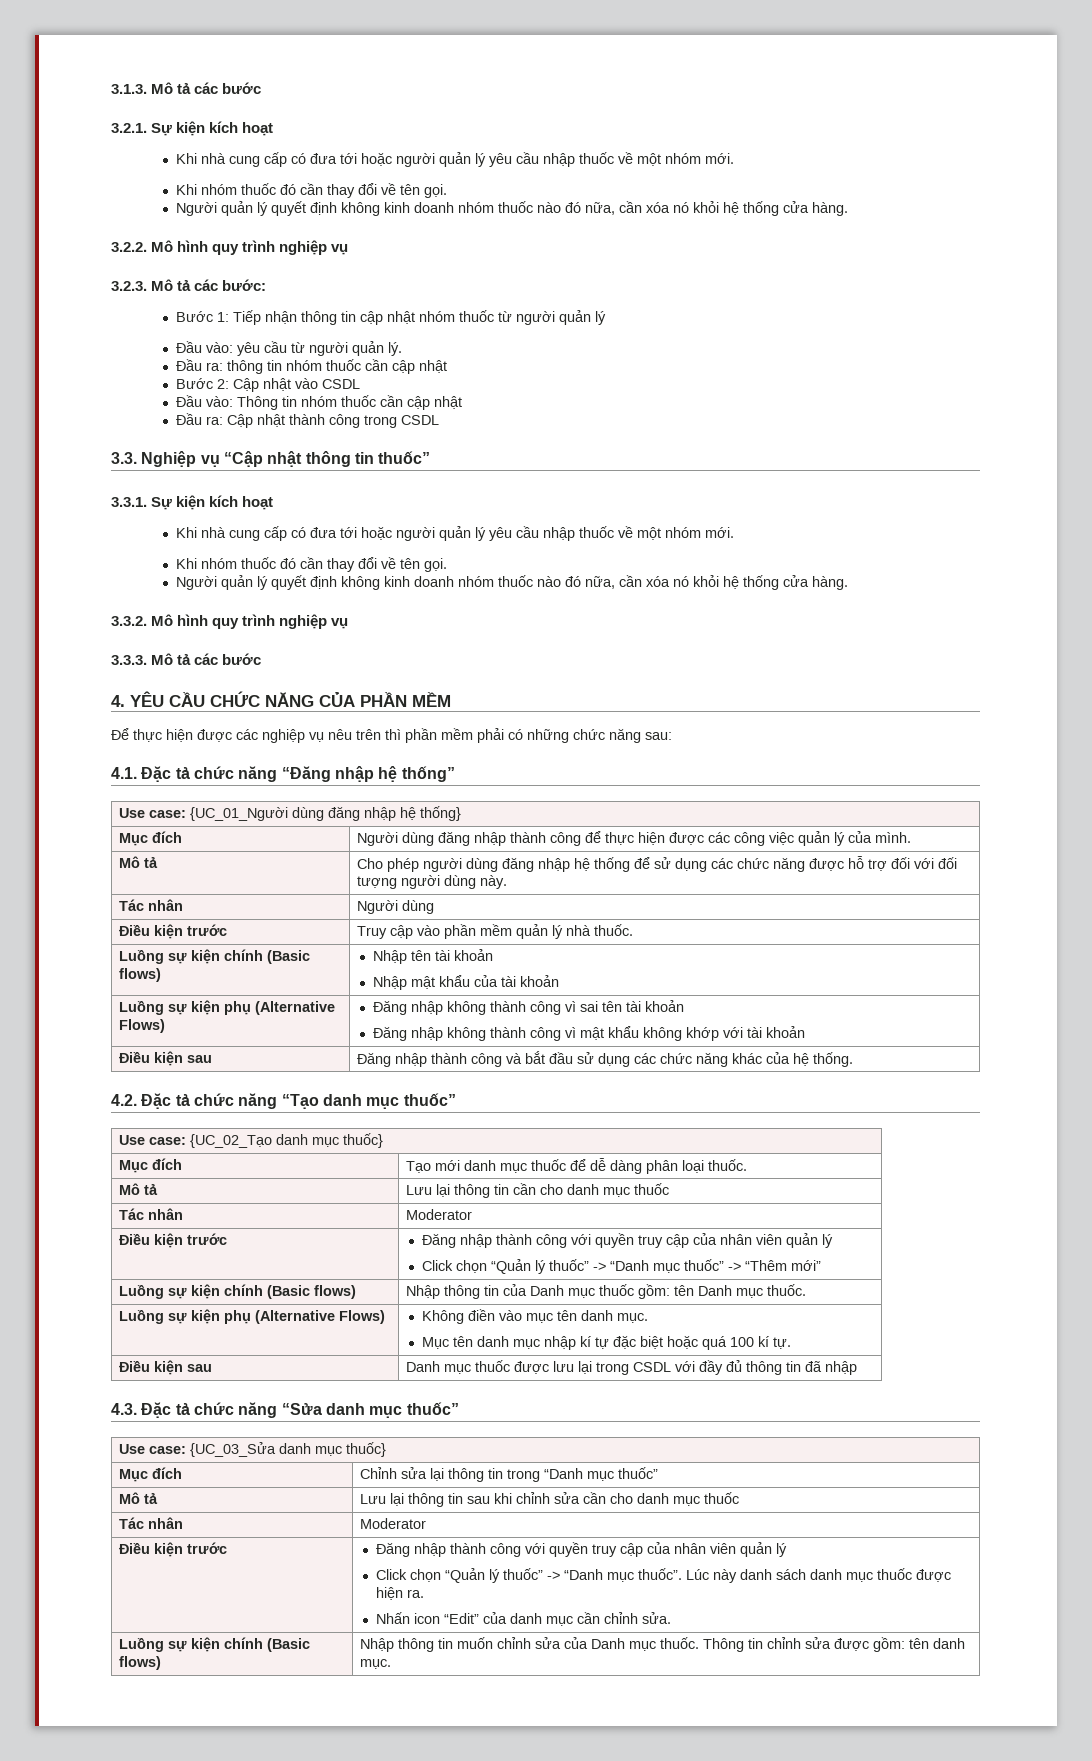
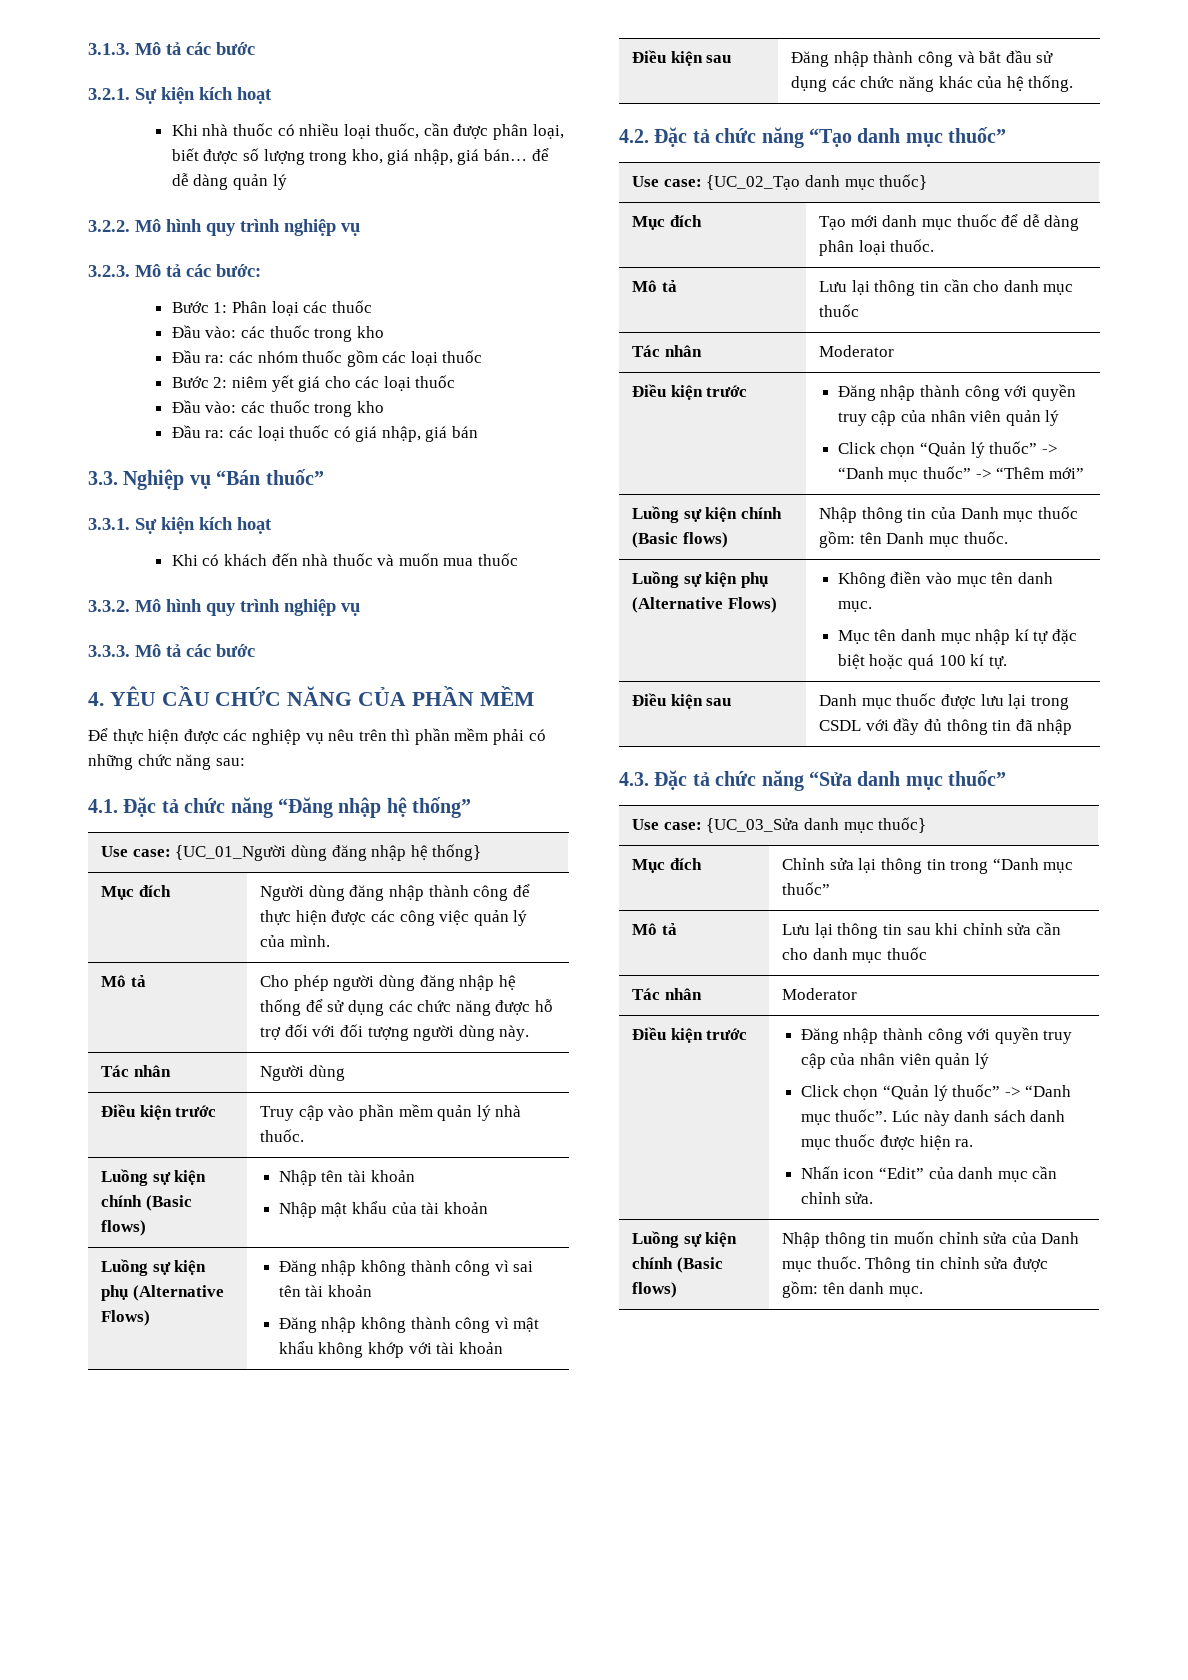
  3.2.1. Sự kiện kích hoạt
- Khi nhà cung cấp có đưa tới hoặc người quản lý yêu cầu nhập thuốc về một nhóm mới.
- Khi nhóm thuốc đó cần thay đổi về tên gọi.
- Người quản lý quyết định không kinh doanh nhóm thuốc nào đó nữa, cần xóa nó khỏi hệ thống cửa hàng.
+ Khi nhà thuốc có nhiều loại thuốc, cần được phân loại, biết được số lượng trong kho, giá nhập, giá bán… để dễ dàng quản lý
- Bước 1: Tiếp nhận thông tin cập nhật nhóm thuốc từ người quản lý
- Đầu vào: yêu cầu từ người quản lý.
- Đầu ra: thông tin nhóm thuốc cần cập nhật
- Bước 2: Cập nhật vào CSDL
- Đầu vào: Thông tin nhóm thuốc cần cập nhật
- Đầu ra: Cập nhật thành công trong CSDL
+ Bước 1: Phân loại các thuốc
+ Đầu vào: các thuốc trong kho
+ Đầu ra: các nhóm thuốc gồm các loại thuốc
+ Bước 2: niêm yết giá cho các loại thuốc
+ Đầu vào: các thuốc trong kho
+ Đầu ra: các loại thuốc có giá nhập, giá bán
- 3.3. Nghiệp vụ “Cập nhật thông tin thuốc”
+ 3.3. Nghiệp vụ “Bán thuốc”
  3.3.1. Sự kiện kích hoạt
- Khi nhà cung cấp có đưa tới hoặc người quản lý yêu cầu nhập thuốc về một nhóm mới.
- Khi nhóm thuốc đó cần thay đổi về tên gọi.
- Người quản lý quyết định không kinh doanh nhóm thuốc nào đó nữa, cần xóa nó khỏi hệ thống cửa hàng.
+ Khi có khách đến nhà thuốc và muốn mua thuốc

